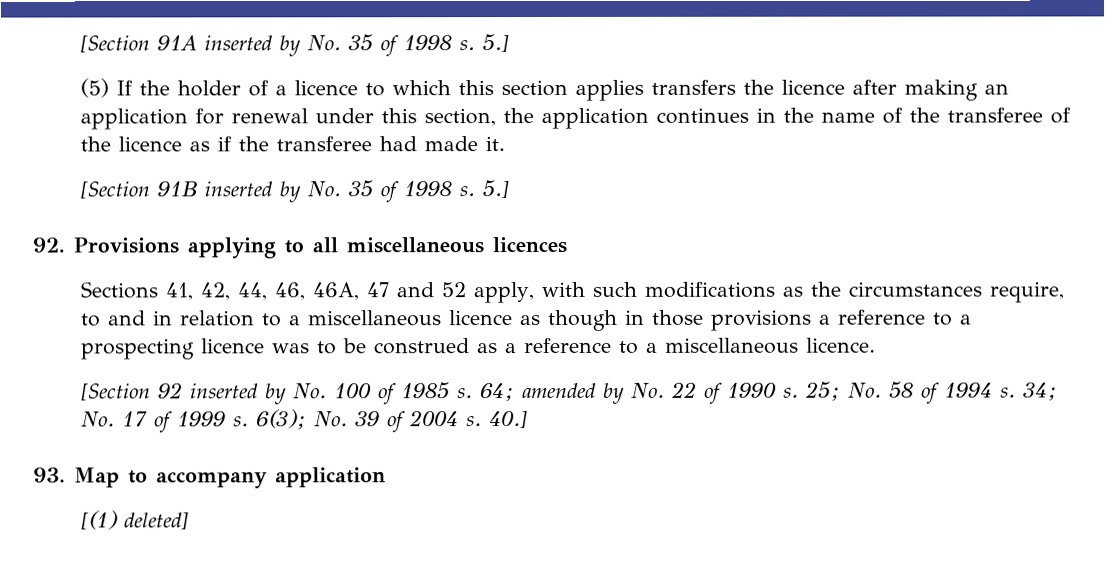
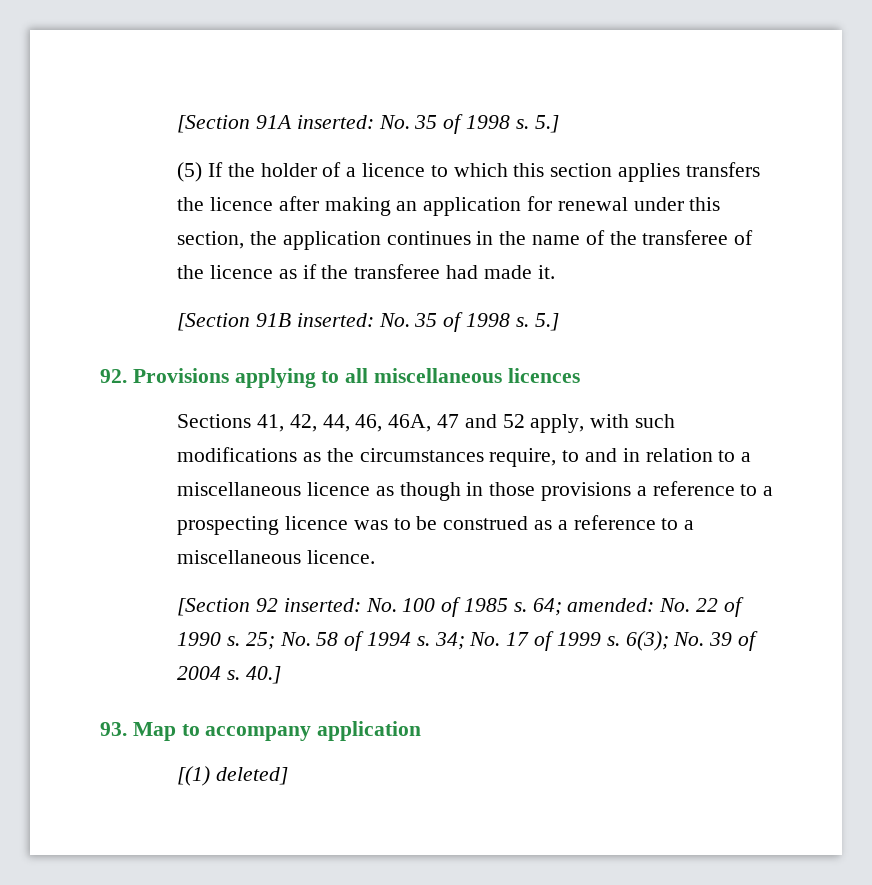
- [Section 91A inserted by No. 35 of 1998 s.
+ [Section 91A inserted: No. 35 of 1998 s.
- [Section 91B inserted by No. 35 of 1998 s.
+ [Section 91B inserted: No. 35 of 1998 s.
- [Section 92 inserted by No. 100 of 1985 s.
+ [Section 92 inserted: No. 100 of 1985 s.
- 64; amended by No. 22 of 1990 s.
+ 64; amended: No. 22 of 1990 s.

